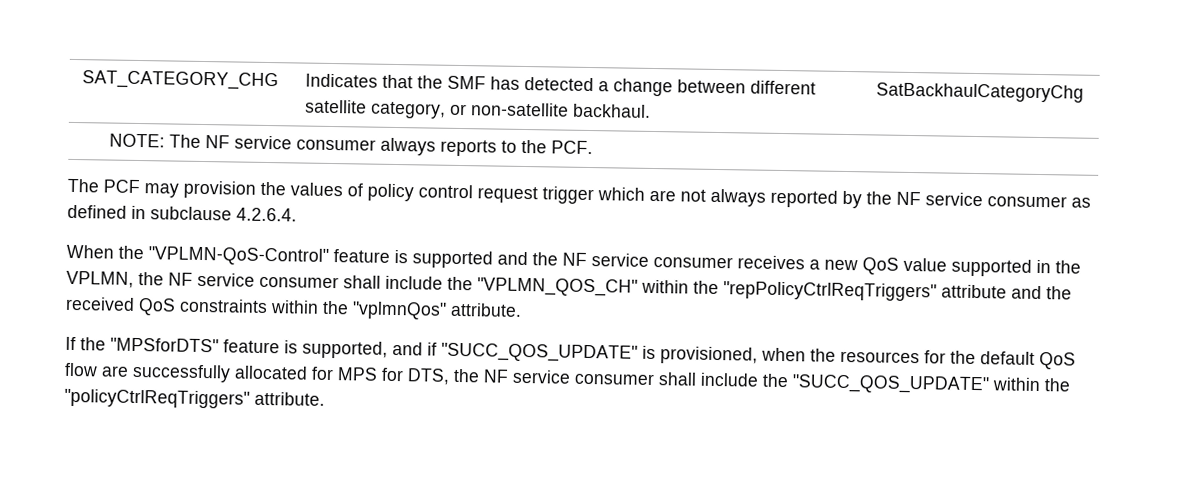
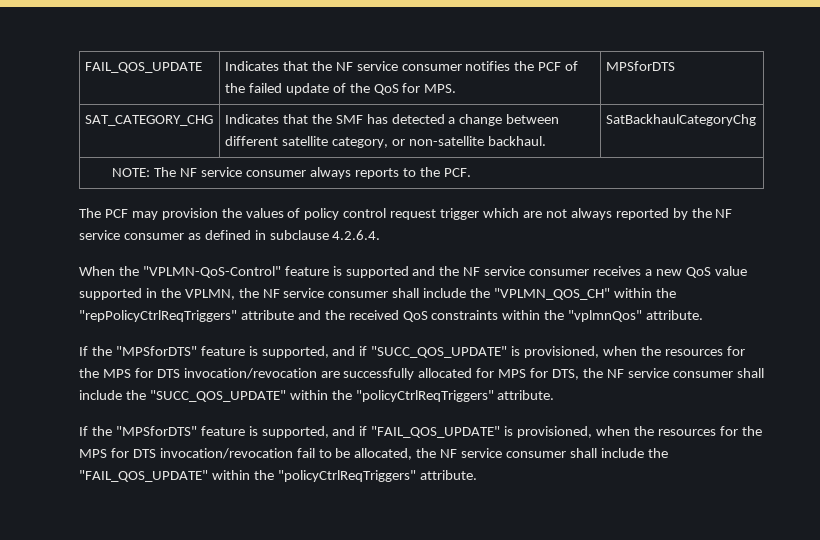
+ FAIL_QOS_UPDATE | Indicates that the NF service consumer notifies the PCF of the failed update of the QoS for MPS. | MPSforDTS
- If the "MPSforDTS" feature is supported, and if "SUCC_QOS_UPDATE" is provisioned, when the resources for the default QoS flow are successfully allocated for MPS for DTS, the NF service consumer shall include the "SUCC_QOS_UPDATE" within the "policyCtrlReqTriggers" attribute.
+ If the "MPSforDTS" feature is supported, and if "SUCC_QOS_UPDATE" is provisioned, when the resources for the MPS for DTS invocation/revocation are successfully allocated for MPS for DTS, the NF service consumer shall include the "SUCC_QOS_UPDATE" within the "policyCtrlReqTriggers" attribute.
+ If the "MPSforDTS" feature is supported, and if "FAIL_QOS_UPDATE" is provisioned, when the resources for the MPS for DTS invocation/revocation fail to be allocated, the NF service consumer shall include the "FAIL_QOS_UPDATE" within the "policyCtrlReqTriggers" attribute.

